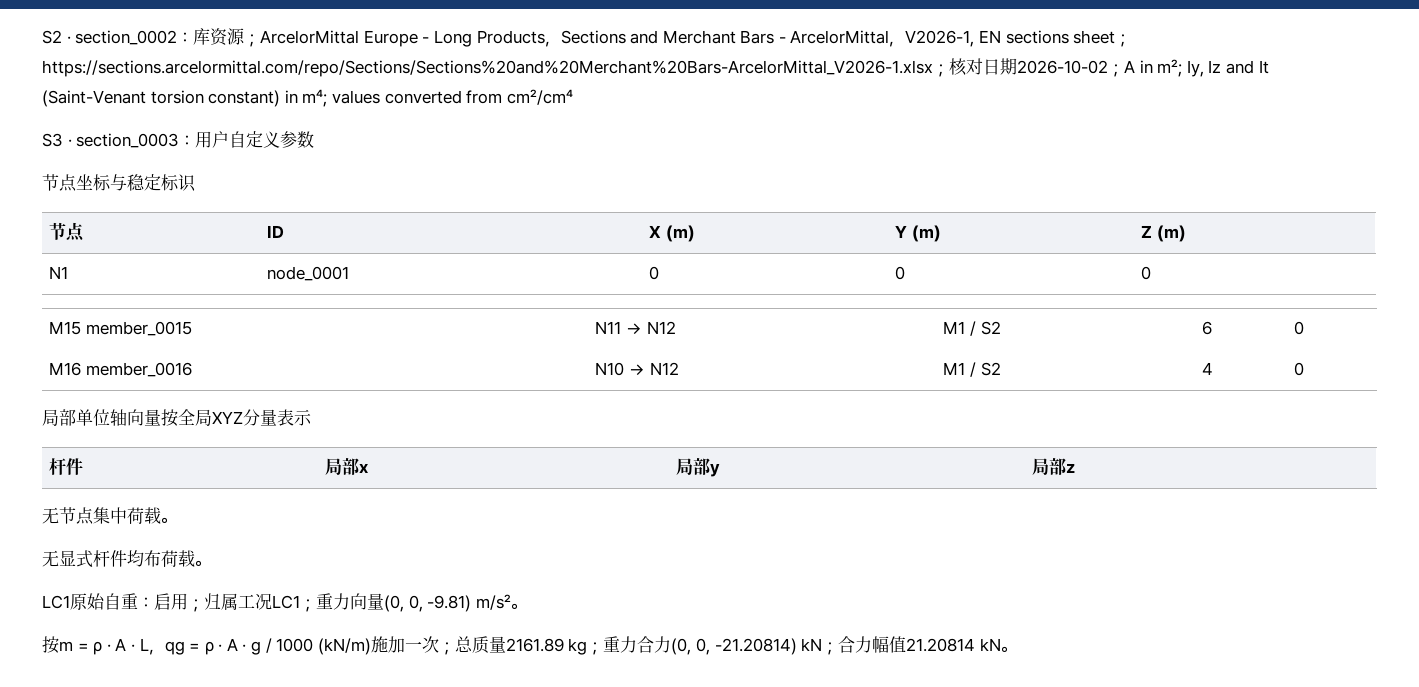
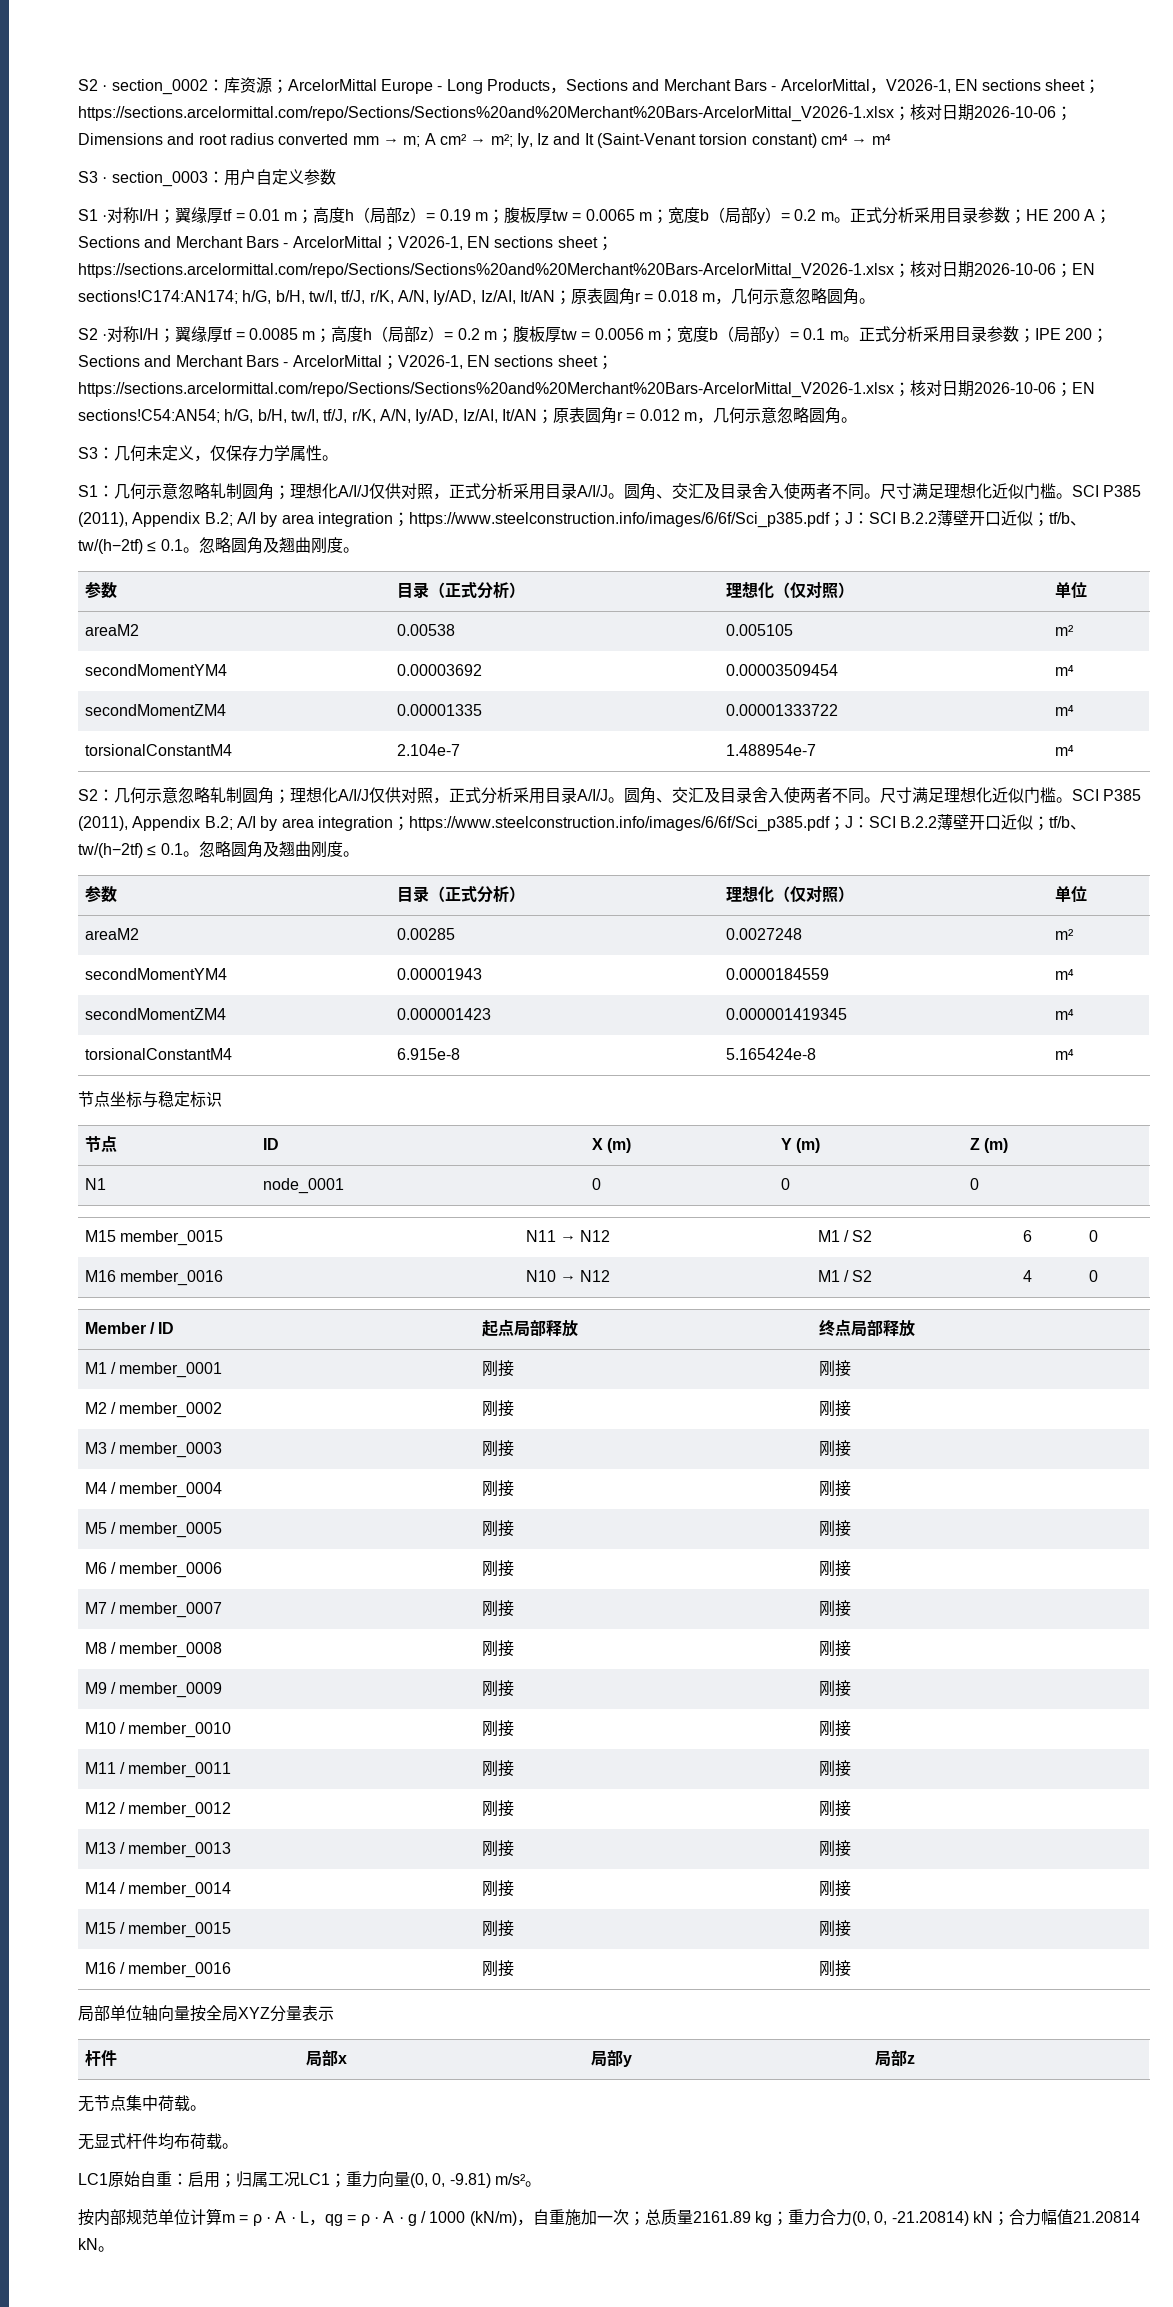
- S2 · section_0002：库资源；ArcelorMittal Europe - Long Products，Sections and Merchant Bars - ArcelorMittal，V2026-1, EN sections sheet；https://sections.arcelormittal.com/repo/Sections/Sections%20and%20Merchant%20Bars-ArcelorMittal_V2026-1.xlsx；核对日期2026-10-02；A in m²; Iy, Iz and It (Saint-Venant torsion constant) in m⁴; values converted from cm²/cm⁴
+ S2 · section_0002：库资源；ArcelorMittal Europe - Long Products，Sections and Merchant Bars - ArcelorMittal，V2026-1, EN sections sheet；https://sections.arcelormittal.com/repo/Sections/Sections%20and%20Merchant%20Bars-ArcelorMittal_V2026-1.xlsx；核对日期2026-10-06；Dimensions and root radius converted mm → m; A cm² → m²; Iy, Iz and It (Saint-Venant torsion constant) cm⁴ → m⁴
+ S1 ·对称I/H；翼缘厚tf = 0.01 m；高度h（局部z）= 0.19 m；腹板厚tw = 0.0065 m；宽度b（局部y）= 0.2 m。正式分析采用目录参数；HE 200 A；Sections and Merchant Bars - ArcelorMittal；V2026-1, EN sections sheet；https://sections.arcelormittal.com/repo/Sections/Sections%20and%20Merchant%20Bars-ArcelorMittal_V2026-1.xlsx；核对日期2026-10-06；EN sections!C174:AN174; h/G, b/H, tw/I, tf/J, r/K, A/N, Iy/AD, Iz/AI, It/AN；原表圆角r = 0.018 m，几何示意忽略圆角。
+ S2 ·对称I/H；翼缘厚tf = 0.0085 m；高度h（局部z）= 0.2 m；腹板厚tw = 0.0056 m；宽度b（局部y）= 0.1 m。正式分析采用目录参数；IPE 200；Sections and Merchant Bars - ArcelorMittal；V2026-1, EN sections sheet；https://sections.arcelormittal.com/repo/Sections/Sections%20and%20Merchant%20Bars-ArcelorMittal_V2026-1.xlsx；核对日期2026-10-06；EN sections!C54:AN54; h/G, b/H, tw/I, tf/J, r/K, A/N, Iy/AD, Iz/AI, It/AN；原表圆角r = 0.012 m，几何示意忽略圆角。
+ S3：几何未定义，仅保存力学属性。
+ S1：几何示意忽略轧制圆角；理想化A/I/J仅供对照，正式分析采用目录A/I/J。圆角、交汇及目录舍入使两者不同。尺寸满足理想化近似门槛。SCI P385 (2011), Appendix B.2; A/I by area integration；https://www.steelconstruction.info/images/6/6f/Sci_p385.pdf；J：SCI B.2.2薄壁开口近似；tf/b、tw/(h−2tf) ≤ 0.1。忽略圆角及翘曲刚度。
+ 参数 | 目录（正式分析） | 理想化（仅对照） | 单位
+ areaM2 | 0.00538 | 0.005105 | m²
+ secondMomentYM4 | 0.00003692 | 0.00003509454 | m⁴
+ secondMomentZM4 | 0.00001335 | 0.00001333722 | m⁴
+ torsionalConstantM4 | 2.104e-7 | 1.488954e-7 | m⁴
+ S2：几何示意忽略轧制圆角；理想化A/I/J仅供对照，正式分析采用目录A/I/J。圆角、交汇及目录舍入使两者不同。尺寸满足理想化近似门槛。SCI P385 (2011), Appendix B.2; A/I by area integration；https://www.steelconstruction.info/images/6/6f/Sci_p385.pdf；J：SCI B.2.2薄壁开口近似；tf/b、tw/(h−2tf) ≤ 0.1。忽略圆角及翘曲刚度。
+ 参数 | 目录（正式分析） | 理想化（仅对照） | 单位
+ areaM2 | 0.00285 | 0.0027248 | m²
+ secondMomentYM4 | 0.00001943 | 0.0000184559 | m⁴
+ secondMomentZM4 | 0.000001423 | 0.000001419345 | m⁴
+ torsionalConstantM4 | 6.915e-8 | 5.165424e-8 | m⁴
+ Member / ID | 起点局部释放 | 终点局部释放
+ M1 / member_0001 | 刚接 | 刚接
+ M2 / member_0002 | 刚接 | 刚接
+ M3 / member_0003 | 刚接 | 刚接
+ M4 / member_0004 | 刚接 | 刚接
+ M5 / member_0005 | 刚接 | 刚接
+ M6 / member_0006 | 刚接 | 刚接
+ M7 / member_0007 | 刚接 | 刚接
+ M8 / member_0008 | 刚接 | 刚接
+ M9 / member_0009 | 刚接 | 刚接
+ M10 / member_0010 | 刚接 | 刚接
+ M11 / member_0011 | 刚接 | 刚接
+ M12 / member_0012 | 刚接 | 刚接
+ M13 / member_0013 | 刚接 | 刚接
+ M14 / member_0014 | 刚接 | 刚接
+ M15 / member_0015 | 刚接 | 刚接
+ M16 / member_0016 | 刚接 | 刚接
- 按m = ρ · A · L，qg = ρ · A · g / 1000 (kN/m)施加一次；总质量2161.89 kg；重力合力(0, 0, -21.20814) kN；合力幅值21.20814 kN。
+ 按内部规范单位计算m = ρ · A · L，qg = ρ · A · g / 1000 (kN/m)，自重施加一次；总质量2161.89 kg；重力合力(0, 0, -21.20814) kN；合力幅值21.20814 kN。

